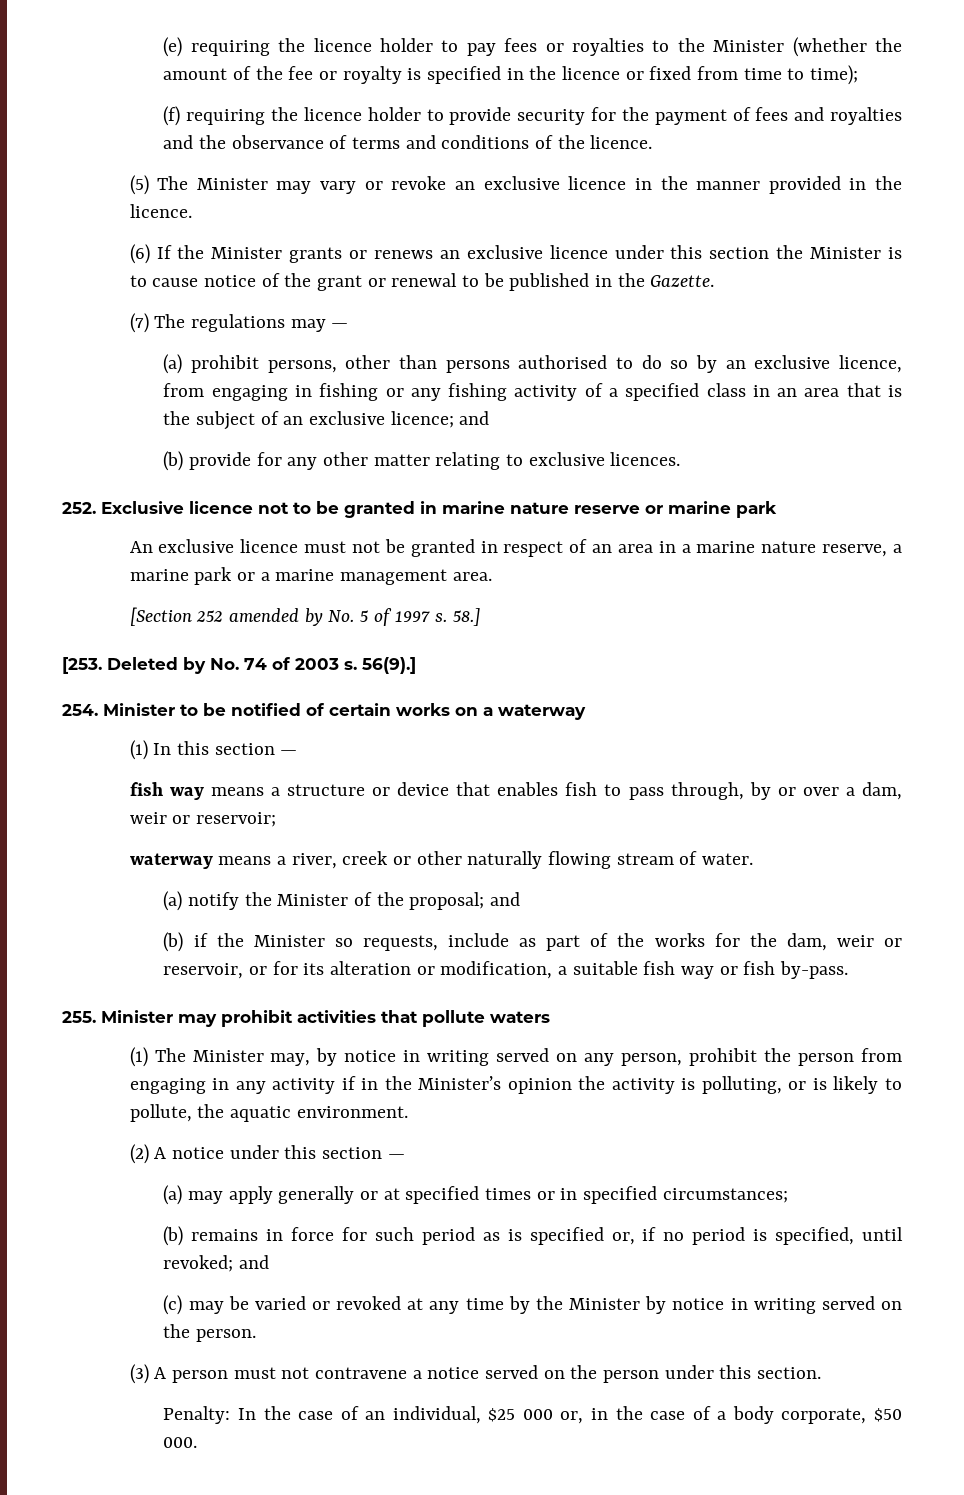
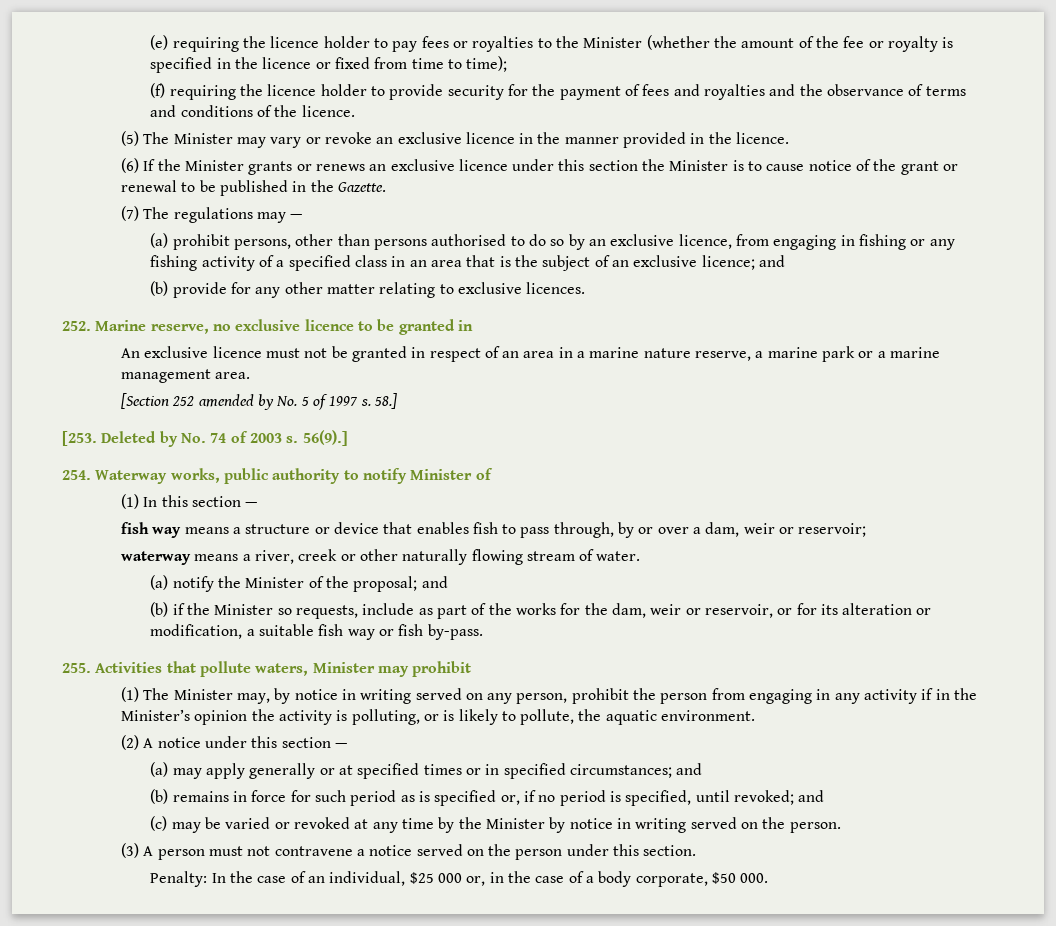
- 252. Exclusive licence not to be granted in marine nature reserve or marine park
+ 252. Marine reserve, no exclusive licence to be granted in
- 254. Minister to be notified of certain works on a waterway
+ 254. Waterway works, public authority to notify Minister of
- 255. Minister may prohibit activities that pollute waters
+ 255. Activities that pollute waters, Minister may prohibit
- (a) may apply generally or at specified times or in specified circumstances;
+ (a) may apply generally or at specified times or in specified circumstances; and

